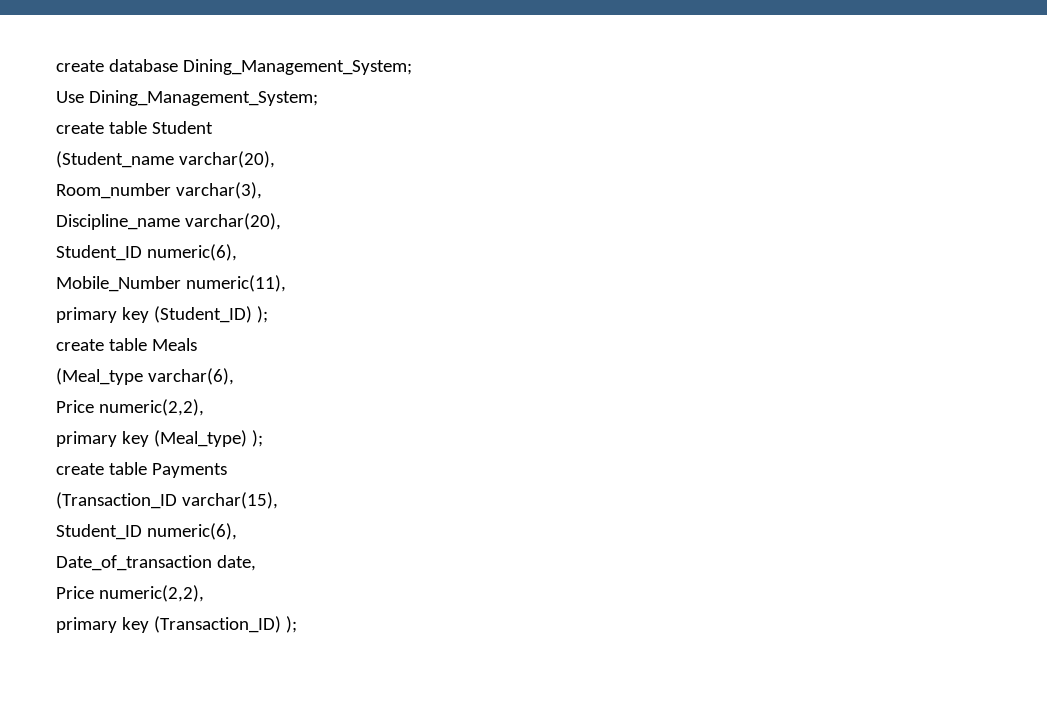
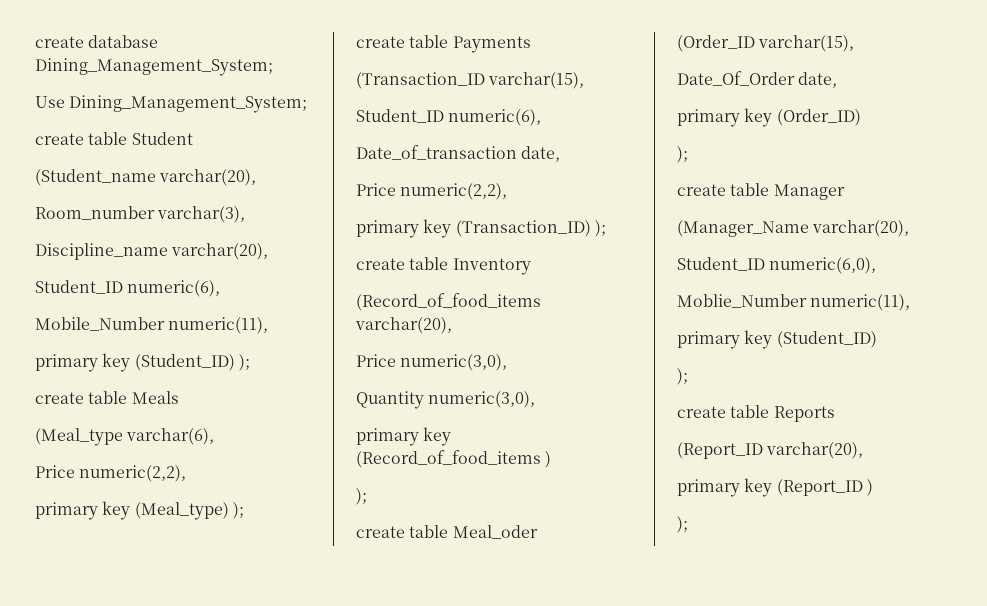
+ create table Inventory
+ (Record_of_food_items varchar(20),
+ Price numeric(3,0),
+ Quantity numeric(3,0),
+ primary key (Record_of_food_items )
+ );
+ create table Meal_oder
+ (Order_ID varchar(15),
+ Date_Of_Order date,
+ primary key (Order_ID)
+ );
+ create table Manager
+ (Manager_Name varchar(20),
+ Student_ID numeric(6,0),
+ Moblie_Number numeric(11),
+ primary key (Student_ID)
+ );
+ create table Reports
+ (Report_ID varchar(20),
+ primary key (Report_ID )
+ );

